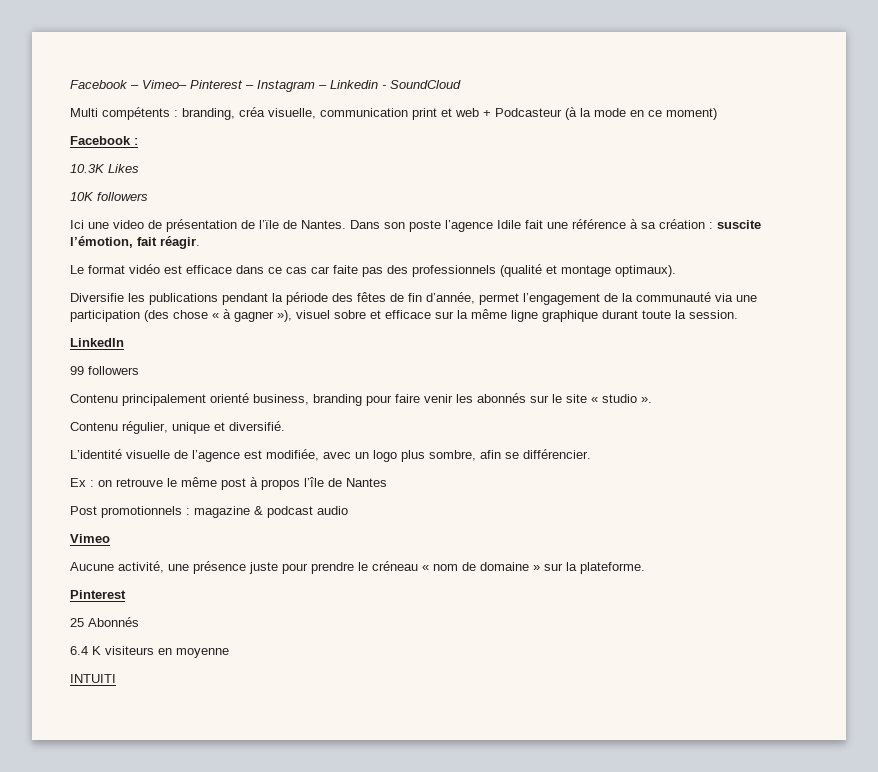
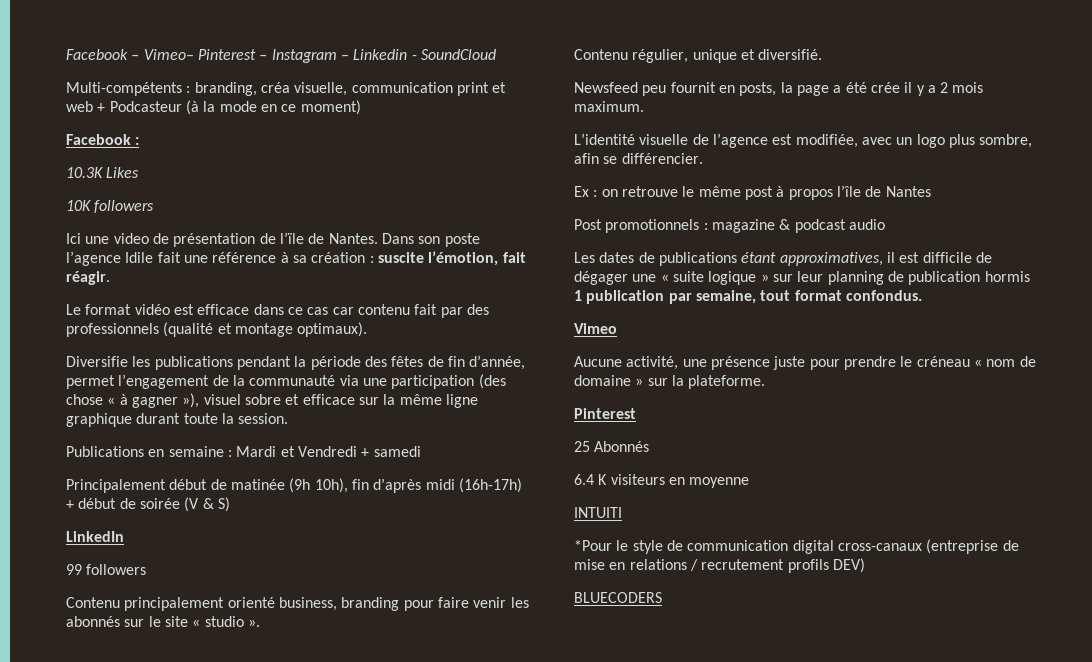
- Multi compétents : branding, créa visuelle, communication print et web + Podcasteur (à la mode en ce moment)
+ Multi-compétents : branding, créa visuelle, communication print et web + Podcasteur (à la mode en ce moment)
- Le format vidéo est efficace dans ce cas car faite pas des professionnels (qualité et montage optimaux).
+ Le format vidéo est efficace dans ce cas car contenu fait par des professionnels (qualité et montage optimaux).
+ Publications en semaine : Mardi et Vendredi + samedi
+ Principalement début de matinée (9h 10h), fin d’après midi (16h-17h) + début de soirée (V & S)
+ Newsfeed peu fournit en posts, la page a été crée il y a 2 mois maximum.
+ Les dates de publications étant approximatives, il est difficile de dégager une « suite logique » sur leur planning de publication hormis 1 publication par semaine, tout format confondus.
+ *Pour le style de communication digital cross-canaux (entreprise de mise en relations / recrutement profils DEV)
+ BLUECODERS

